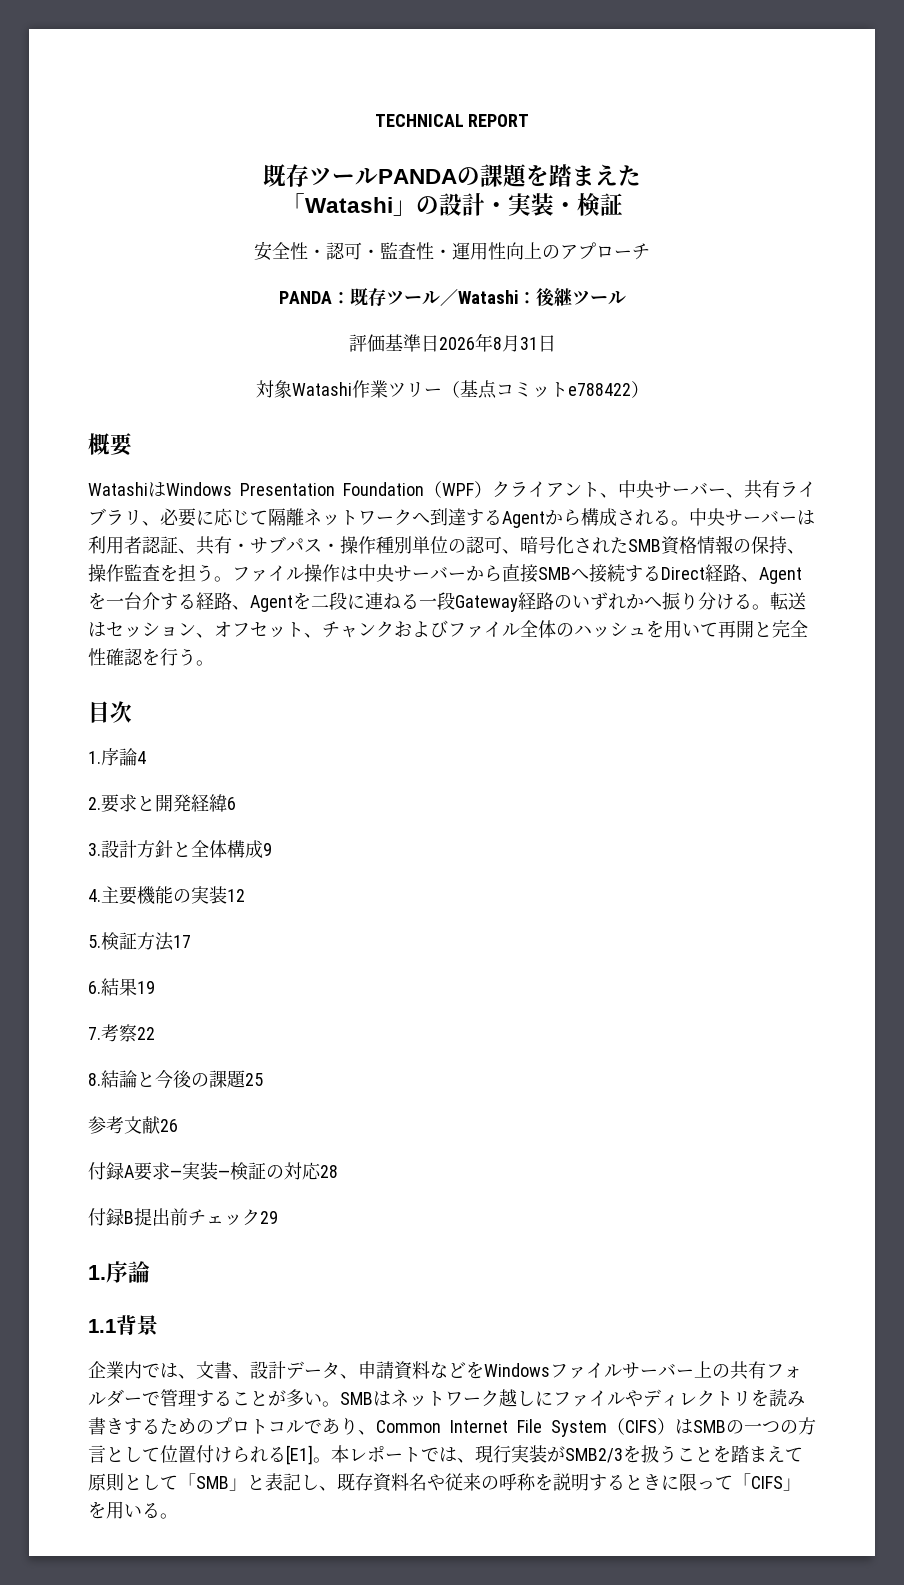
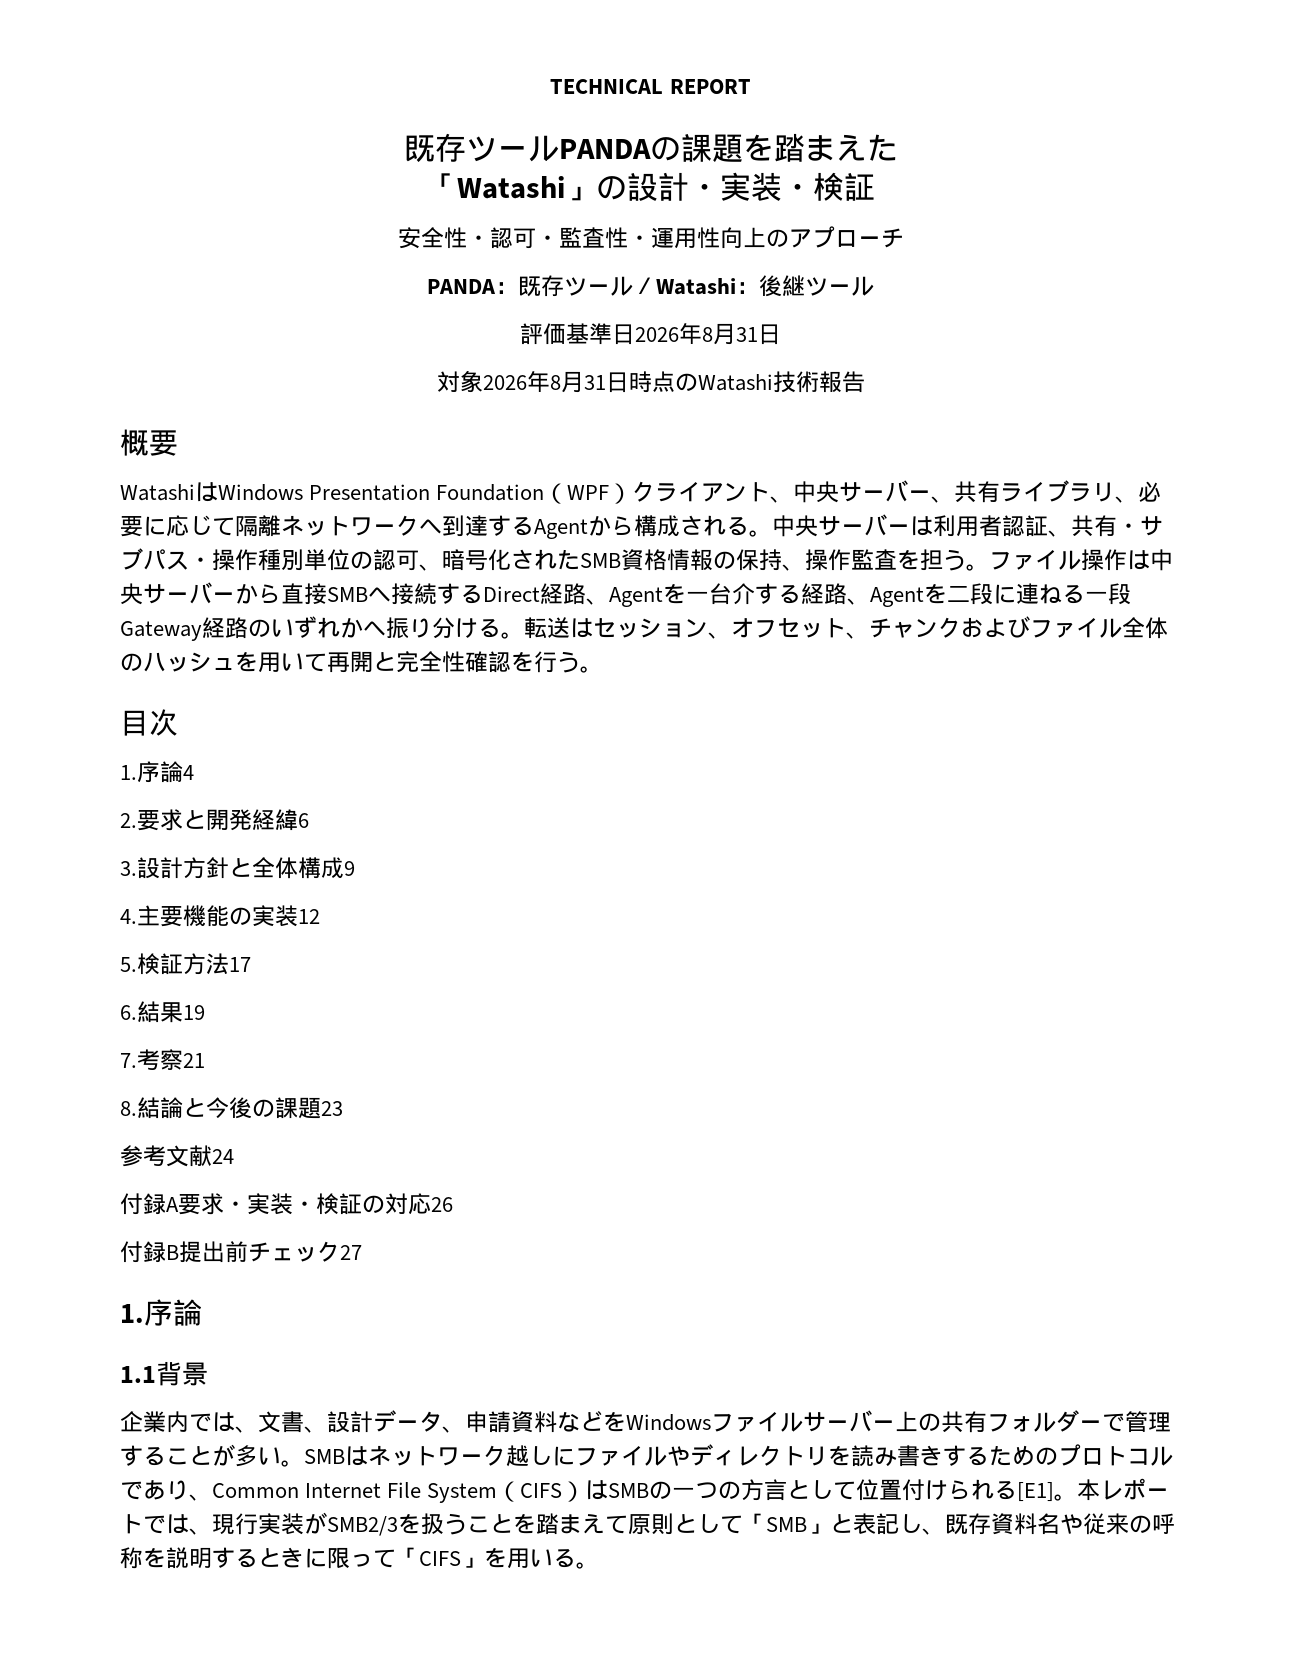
- 対象Watashi作業ツリー（基点コミットe788422）
+ 対象2026年8月31日時点のWatashi技術報告
- 7.考察22
+ 7.考察21
- 8.結論と今後の課題25
+ 8.結論と今後の課題23
- 参考文献26
+ 参考文献24
- 付録A要求―実装―検証の対応28
+ 付録A要求・実装・検証の対応26
- 付録B提出前チェック29
+ 付録B提出前チェック27

